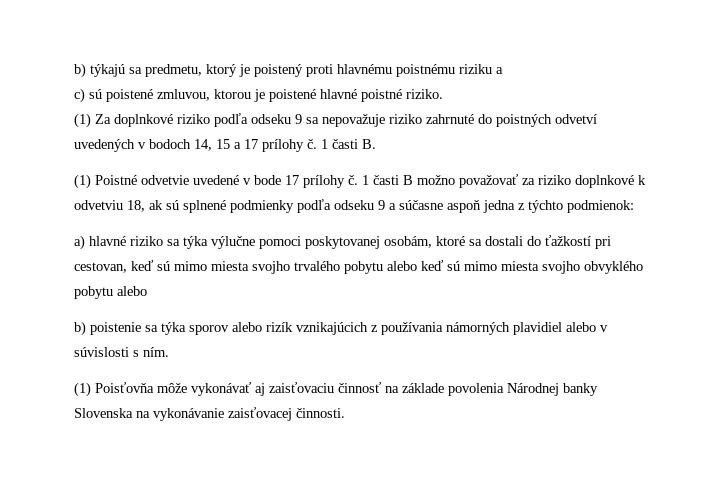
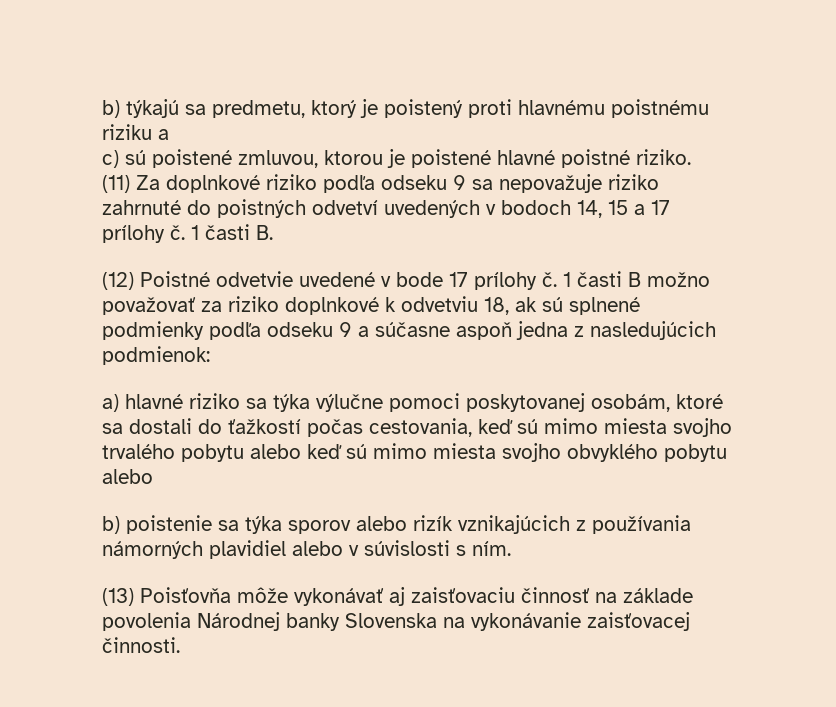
- (1) Za doplnkové riziko podľa odseku 9 sa nepovažuje riziko zahrnuté do poistných odvetví uvedených v bodoch 14, 15 a 17 prílohy č.
+ (11) Za doplnkové riziko podľa odseku 9 sa nepovažuje riziko zahrnuté do poistných odvetví uvedených v bodoch 14, 15 a 17 prílohy č.
- (1) Poistné odvetvie uvedené v bode 17 prílohy č.
+ (12) Poistné odvetvie uvedené v bode 17 prílohy č.
- 1 časti B možno považovať za riziko doplnkové k odvetviu 18, ak sú splnené podmienky podľa odseku 9 a súčasne aspoň jedna z týchto podmienok:
+ 1 časti B možno považovať za riziko doplnkové k odvetviu 18, ak sú splnené podmienky podľa odseku 9 a súčasne aspoň jedna z nasledujúcich podmienok:
- a) hlavné riziko sa týka výlučne pomoci poskytovanej osobám, ktoré sa dostali do ťažkostí pri cestovan, keď sú mimo miesta svojho trvalého pobytu alebo keď sú mimo miesta svojho obvyklého pobytu alebo
+ a) hlavné riziko sa týka výlučne pomoci poskytovanej osobám, ktoré sa dostali do ťažkostí počas cestovania, keď sú mimo miesta svojho trvalého pobytu alebo keď sú mimo miesta svojho obvyklého pobytu alebo
- (1) Poisťovňa môže vykonávať aj zaisťovaciu činnosť na základe povolenia Národnej banky Slovenska na vykonávanie zaisťovacej činnosti.
+ (13) Poisťovňa môže vykonávať aj zaisťovaciu činnosť na základe povolenia Národnej banky Slovenska na vykonávanie zaisťovacej činnosti.

